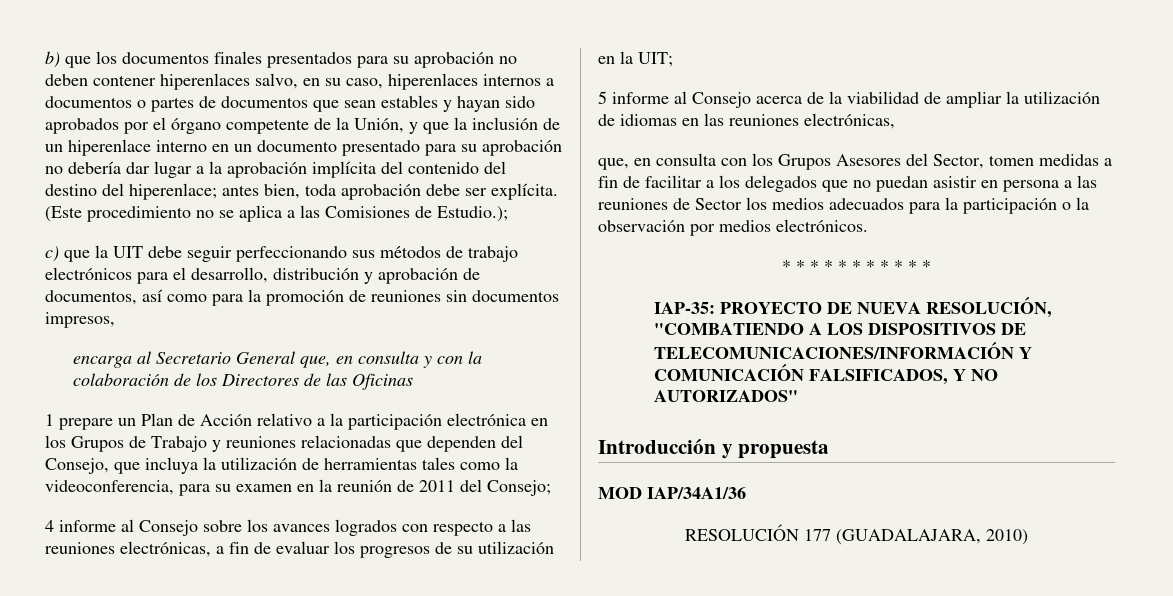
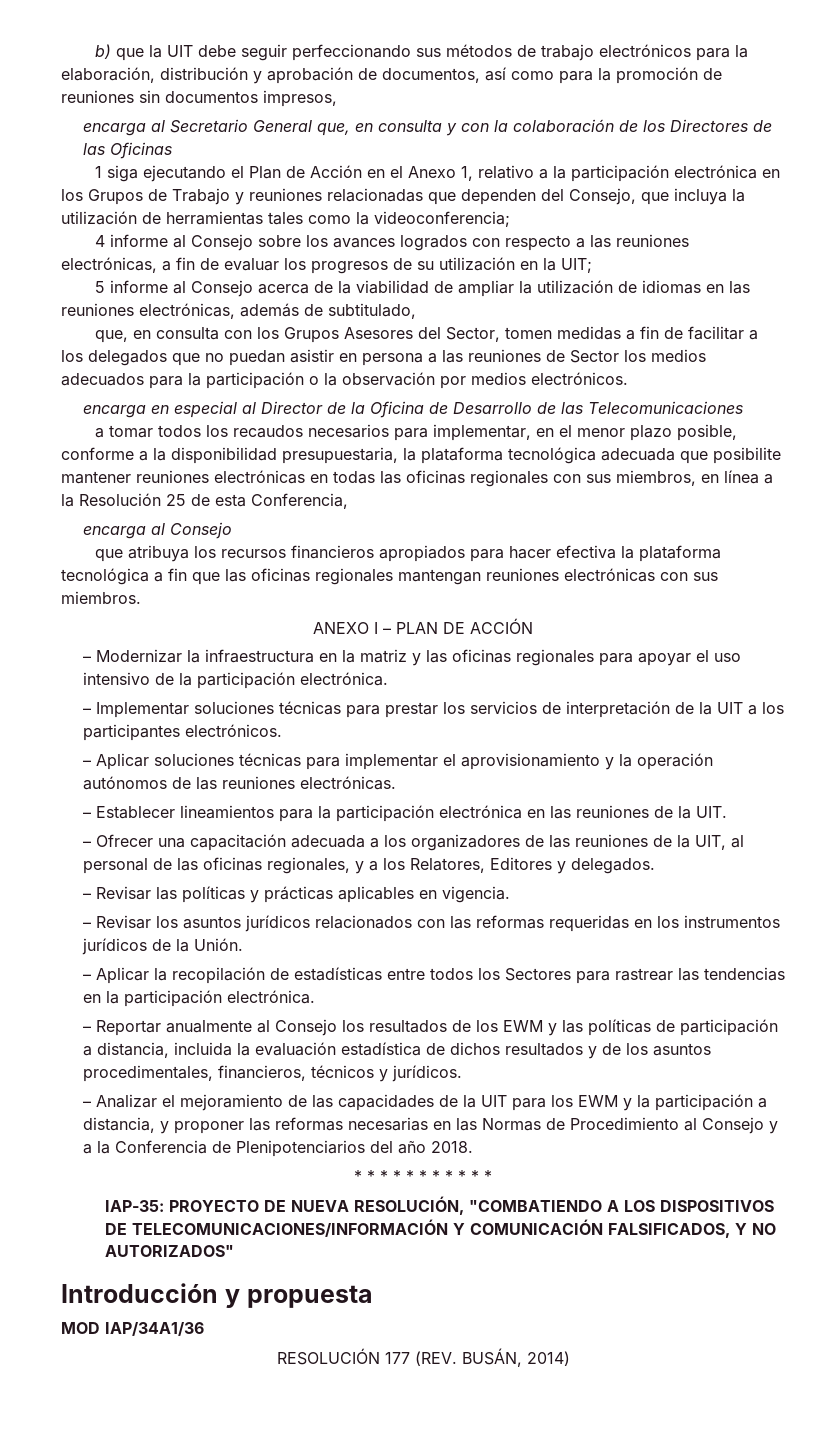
- b) que los documentos finales presentados para su aprobación no deben contener hiperenlaces salvo, en su caso, hiperenlaces internos a documentos o partes de documentos que sean estables y hayan sido aprobados por el órgano competente de la Unión, y que la inclusión de un hiperenlace interno en un documento presentado para su aprobación no debería dar lugar a la aprobación implícita del contenido del destino del hiperenlace; antes bien, toda aprobación debe ser explícita. (Este procedimiento no se aplica a las Comisiones de Estudio.);
- c) que la UIT debe seguir perfeccionando sus métodos de trabajo electrónicos para el desarrollo, distribución y aprobación de documentos, así como para la promoción de reuniones sin documentos impresos,
+ b) que la UIT debe seguir perfeccionando sus métodos de trabajo electrónicos para la elaboración, distribución y aprobación de documentos, así como para la promoción de reuniones sin documentos impresos,
- 1 prepare un Plan de Acción relativo a la participación electrónica en los Grupos de Trabajo y reuniones relacionadas que dependen del Consejo, que incluya la utilización de herramientas tales como la videoconferencia, para su examen en la reunión de 2011 del Consejo;
+ 1 siga ejecutando el Plan de Acción en el Anexo 1, relativo a la participación electrónica en los Grupos de Trabajo y reuniones relacionadas que dependen del Consejo, que incluya la utilización de herramientas tales como la videoconferencia;
- 5 informe al Consejo acerca de la viabilidad de ampliar la utilización de idiomas en las reuniones electrónicas,
+ 5 informe al Consejo acerca de la viabilidad de ampliar la utilización de idiomas en las reuniones electrónicas, además de subtitulado,
+ encarga en especial al Director de la Oficina de Desarrollo de las Telecomunicaciones
+ a tomar todos los recaudos necesarios para implementar, en el menor plazo posible, conforme a la disponibilidad presupuestaria, la plataforma tecnológica adecuada que posibilite mantener reuniones electrónicas en todas las oficinas regionales con sus miembros, en línea a la Resolución 25 de esta Conferencia,
+ encarga al Consejo
+ que atribuya los recursos financieros apropiados para hacer efectiva la plataforma tecnológica a fin que las oficinas regionales mantengan reuniones electrónicas con sus miembros.
+ ANEXO I – PLAN DE ACCIÓN
+ – Modernizar la infraestructura en la matriz y las oficinas regionales para apoyar el uso intensivo de la participación electrónica.
+ – Implementar soluciones técnicas para prestar los servicios de interpretación de la UIT a los participantes electrónicos.
+ – Aplicar soluciones técnicas para implementar el aprovisionamiento y la operación autónomos de las reuniones electrónicas.
+ – Establecer lineamientos para la participación electrónica en las reuniones de la UIT.
+ – Ofrecer una capacitación adecuada a los organizadores de las reuniones de la UIT, al personal de las oficinas regionales, y a los Relatores, Editores y delegados.
+ – Revisar las políticas y prácticas aplicables en vigencia.
+ – Revisar los asuntos jurídicos relacionados con las reformas requeridas en los instrumentos jurídicos de la Unión.
+ – Aplicar la recopilación de estadísticas entre todos los Sectores para rastrear las tendencias en la participación electrónica.
+ – Reportar anualmente al Consejo los resultados de los EWM y las políticas de participación a distancia, incluida la evaluación estadística de dichos resultados y de los asuntos procedimentales, financieros, técnicos y jurídicos.
+ – Analizar el mejoramiento de las capacidades de la UIT para los EWM y la participación a distancia, y proponer las reformas necesarias en las Normas de Procedimiento al Consejo y a la Conferencia de Plenipotenciarios del año 2018.
- RESOLUCIÓN 177 (GUADALAJARA, 2010)
+ RESOLUCIÓN 177 (REV. BUSÁN, 2014)

